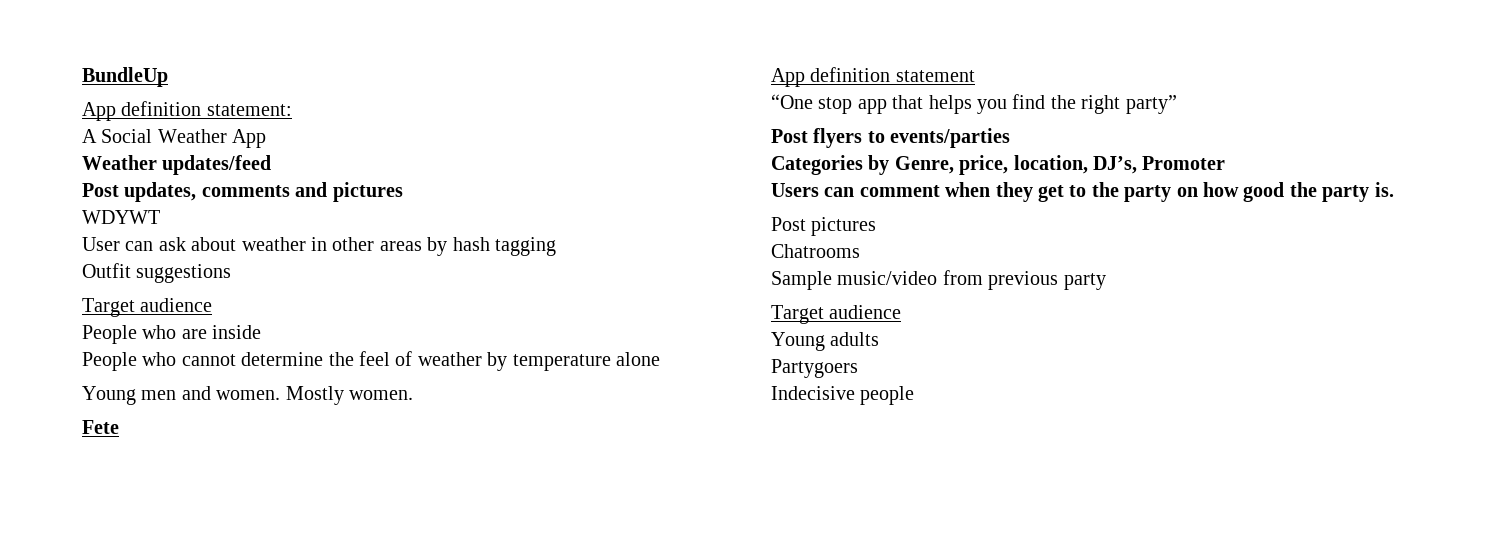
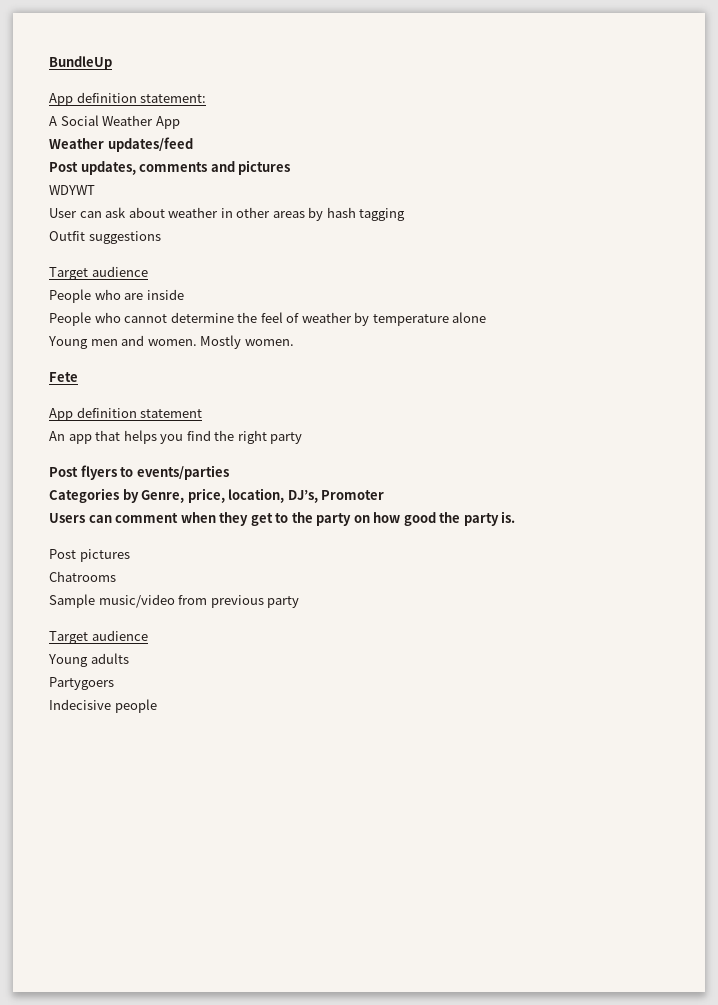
- “One stop app that helps you find the right party”
+ An app that helps you find the right party

